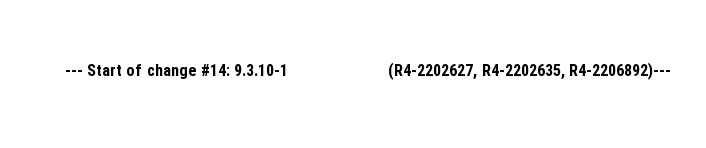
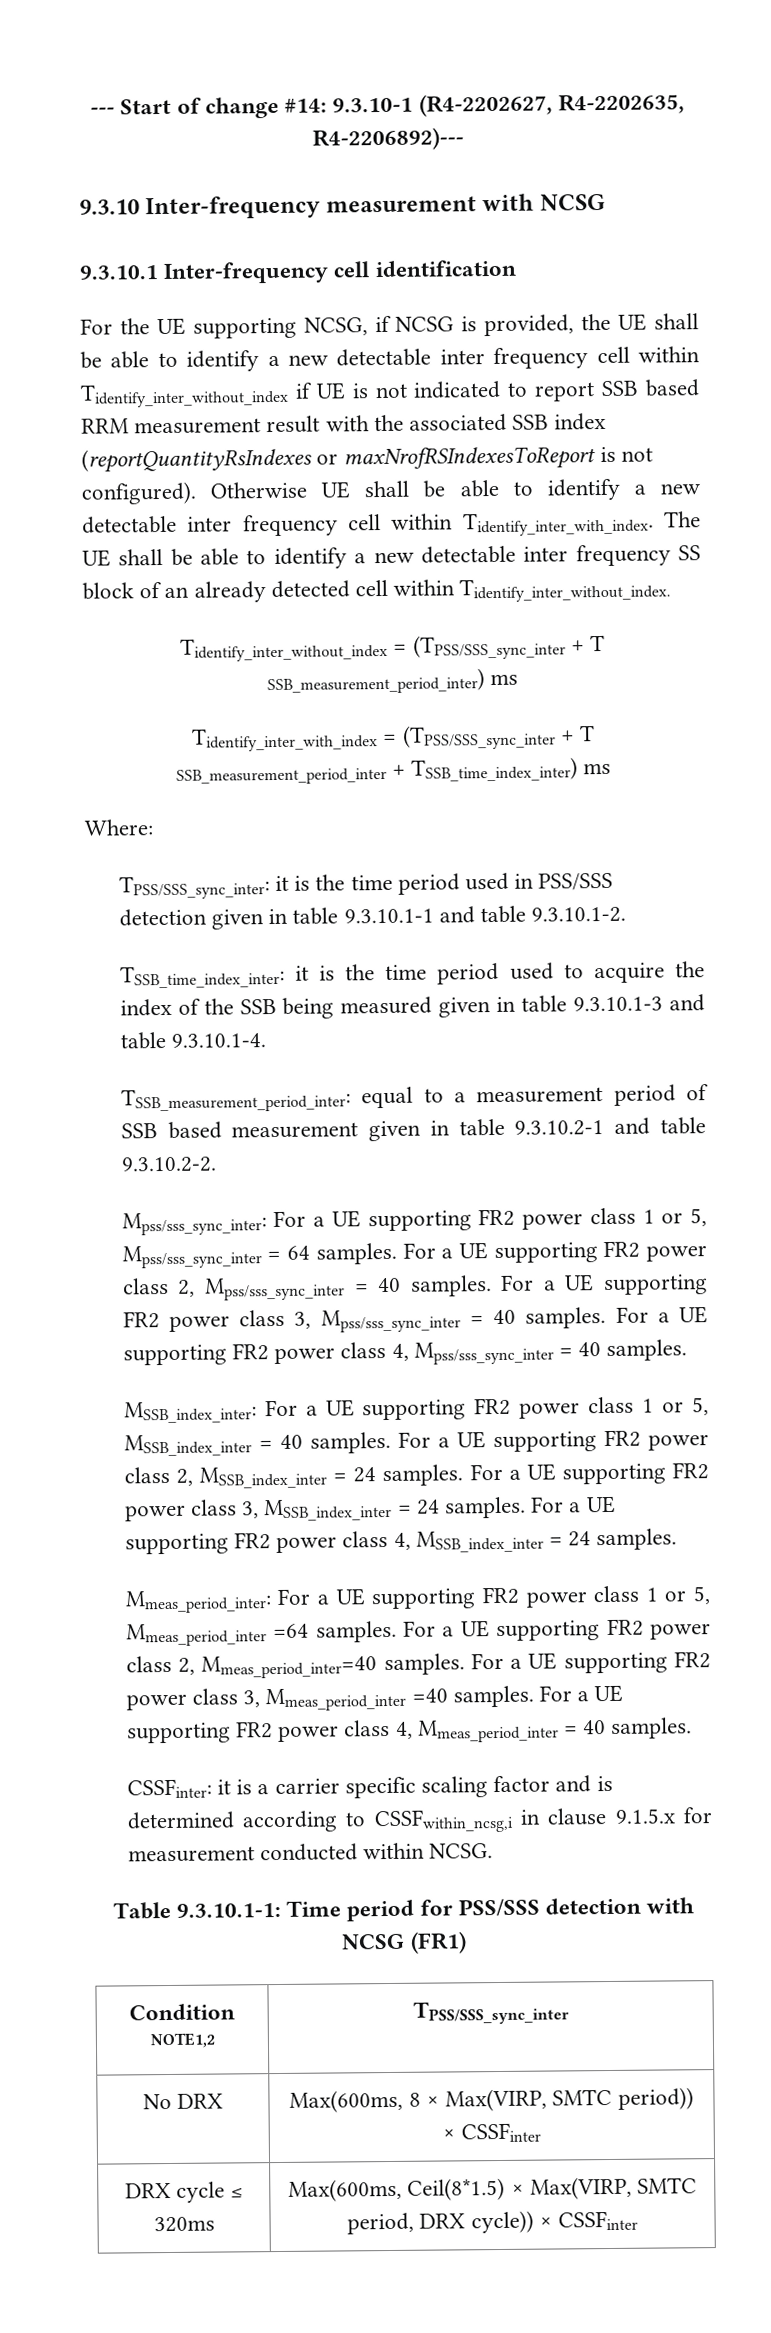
+ 9.3.10 Inter-frequency measurement with NCSG
+ 9.3.10.1 Inter-frequency cell identification
+ For the UE supporting NCSG, if NCSG is provided, the UE shall be able to identify a new detectable inter frequency cell within Tidentify_inter_without_index if UE is not indicated to report SSB based RRM measurement result with the associated SSB index (reportQuantityRsIndexes or maxNrofRSIndexesToReport is not configured). Otherwise UE shall be able to identify a new detectable inter frequency cell within Tidentify_inter_with_index. The UE shall be able to identify a new detectable inter frequency SS block of an already detected cell within Tidentify_inter_without_index.
+ Tidentify_inter_without_index = (TPSS/SSS_sync_inter + T SSB_measurement_period_inter) ms
+ Tidentify_inter_with_index = (TPSS/SSS_sync_inter + T SSB_measurement_period_inter + TSSB_time_index_inter) ms
+ Where:
+ TPSS/SSS_sync_inter: it is the time period used in PSS/SSS detection given in table 9.3.10.1-1 and table 9.3.10.1-2.
+ TSSB_time_index_inter: it is the time period used to acquire the index of the SSB being measured given in table 9.3.10.1-3 and table 9.3.10.1-4.
+ TSSB_measurement_period_inter: equal to a measurement period of SSB based measurement given in table 9.3.10.2-1 and table 9.3.10.2-2.
+ Mpss/sss_sync_inter: For a UE supporting FR2 power class 1 or 5, Mpss/sss_sync_inter = 64 samples. For a UE supporting FR2 power class 2, Mpss/sss_sync_inter = 40 samples. For a UE supporting FR2 power class 3, Mpss/sss_sync_inter = 40 samples. For a UE supporting FR2 power class 4, Mpss/sss_sync_inter = 40 samples.
+ MSSB_index_inter: For a UE supporting FR2 power class 1 or 5, MSSB_index_inter = 40 samples. For a UE supporting FR2 power class 2, MSSB_index_inter = 24 samples. For a UE supporting FR2 power class 3, MSSB_index_inter = 24 samples. For a UE supporting FR2 power class 4, MSSB_index_inter = 24 samples.
+ Mmeas_period_inter: For a UE supporting FR2 power class 1 or 5, Mmeas_period_inter =64 samples. For a UE supporting FR2 power class 2, Mmeas_period_inter=40 samples. For a UE supporting FR2 power class 3, Mmeas_period_inter =40 samples. For a UE supporting FR2 power class 4, Mmeas_period_inter = 40 samples.
+ CSSFinter: it is a carrier specific scaling factor and is determined according to CSSFwithin_ncsg,i in clause 9.1.5.x for measurement conducted within NCSG.
+ Table 9.3.10.1-1: Time period for PSS/SSS detection with NCSG (FR1)
+ Condition NOTE1,2 | TPSS/SSS_sync_inter
+ No DRX | Max(600ms, 8 × Max(VIRP, SMTC period)) × CSSFinter
+ DRX cycle ≤ 320ms | Max(600ms, Ceil(8*1.5) × Max(VIRP, SMTC period, DRX cycle)) × CSSFinter

